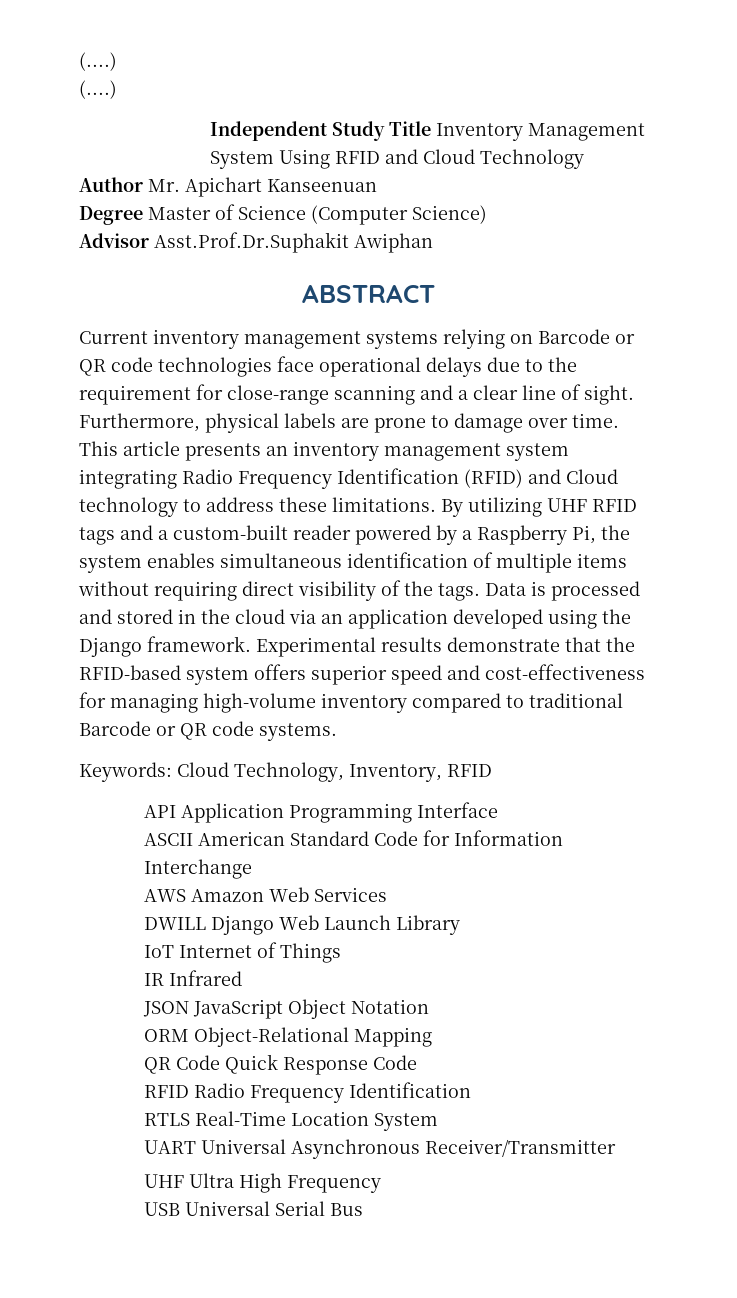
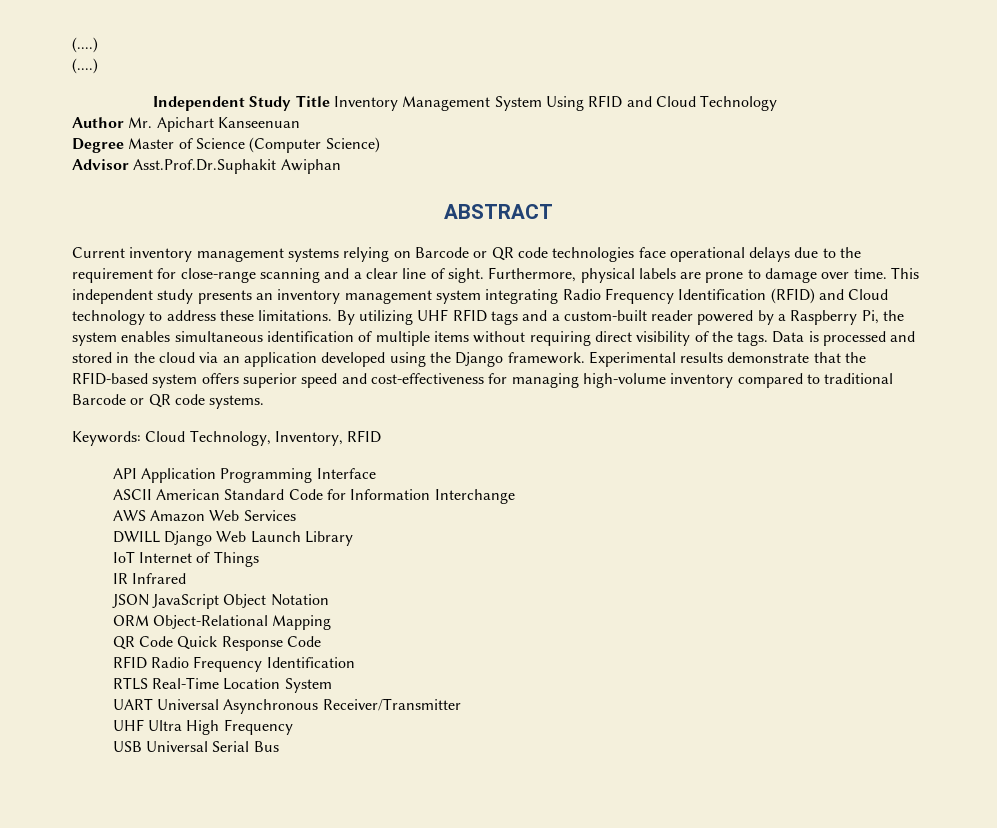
- This article presents an inventory management system integrating Radio Frequency Identification (RFID) and Cloud technology to address these limitations.
+ This independent study presents an inventory management system integrating Radio Frequency Identification (RFID) and Cloud technology to address these limitations.

